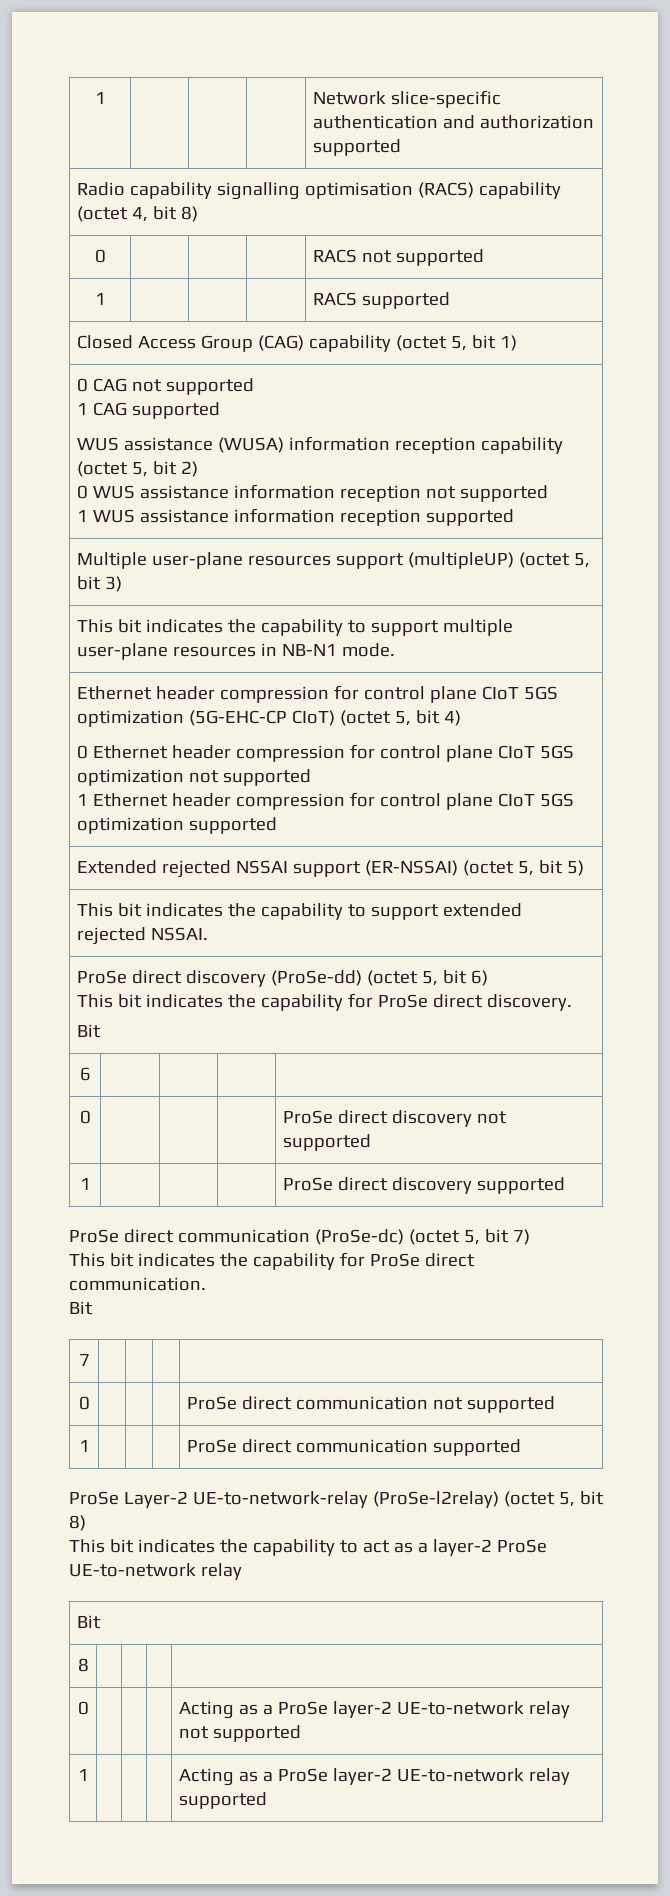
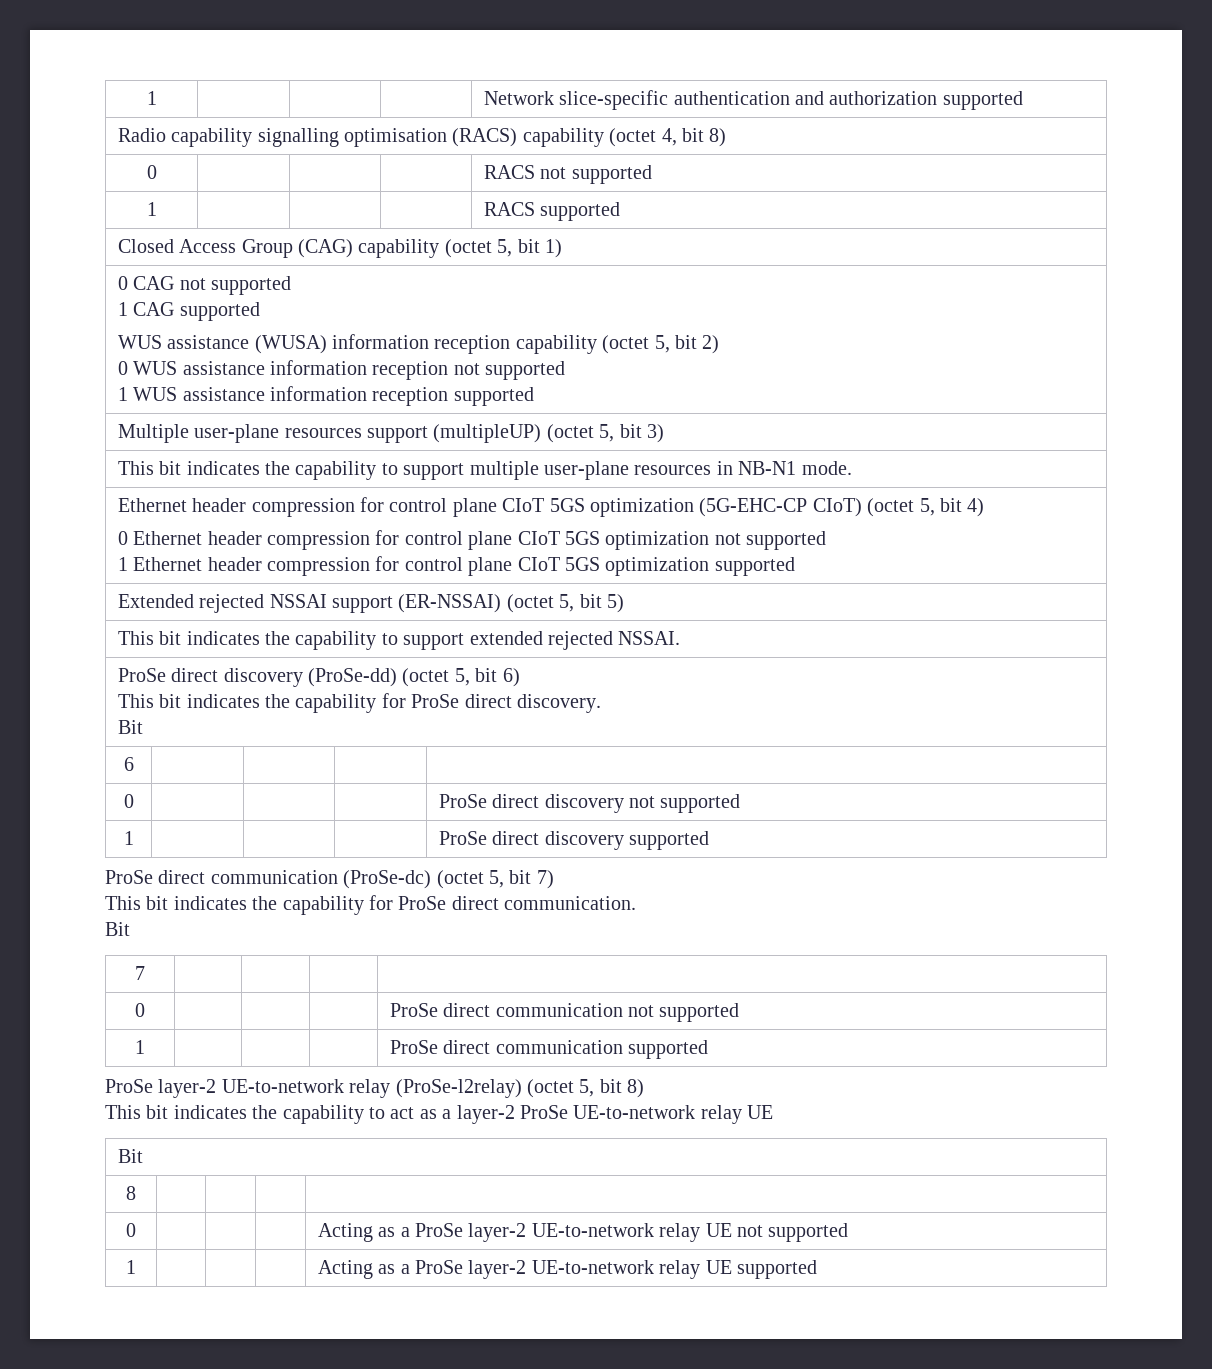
- ProSe Layer-2 UE-to-network-relay (ProSe-l2relay) (octet 5, bit 8)
+ ProSe layer-2 UE-to-network relay (ProSe-l2relay) (octet 5, bit 8)
- This bit indicates the capability to act as a layer-2 ProSe UE-to-network relay
+ This bit indicates the capability to act as a layer-2 ProSe UE-to-network relay UE
- 0 | | | | Acting as a ProSe layer-2 UE-to-network relay not supported
+ 0 | | | | Acting as a ProSe layer-2 UE-to-network relay UE not supported
- 1 | | | | Acting as a ProSe layer-2 UE-to-network relay supported
+ 1 | | | | Acting as a ProSe layer-2 UE-to-network relay UE supported

